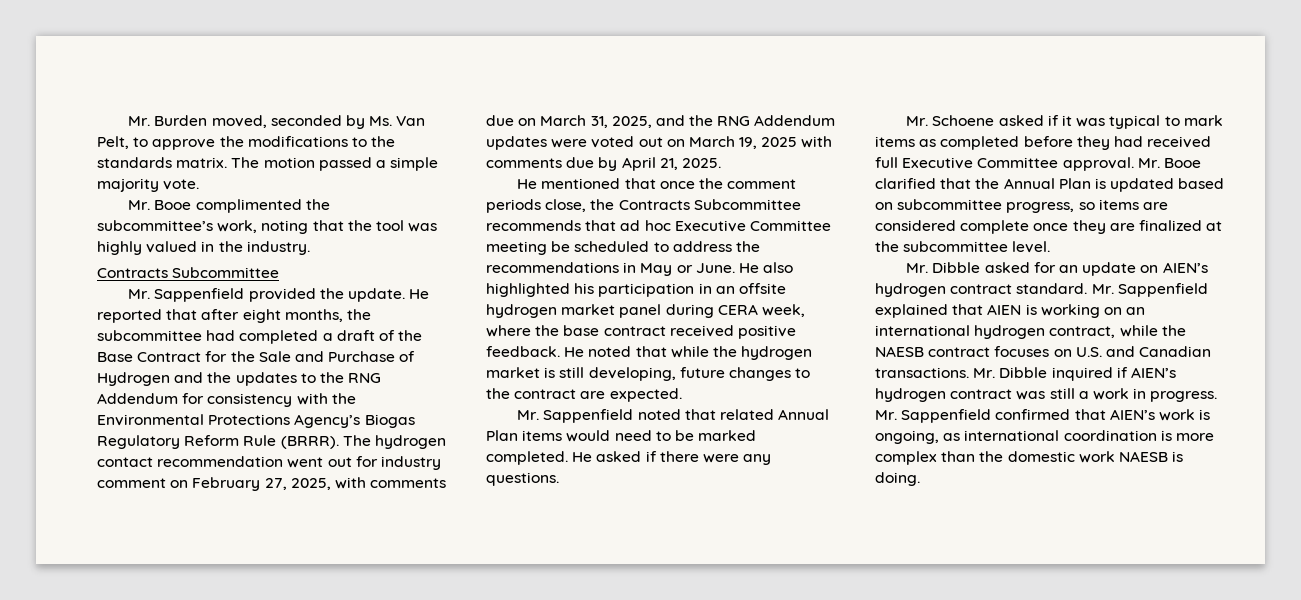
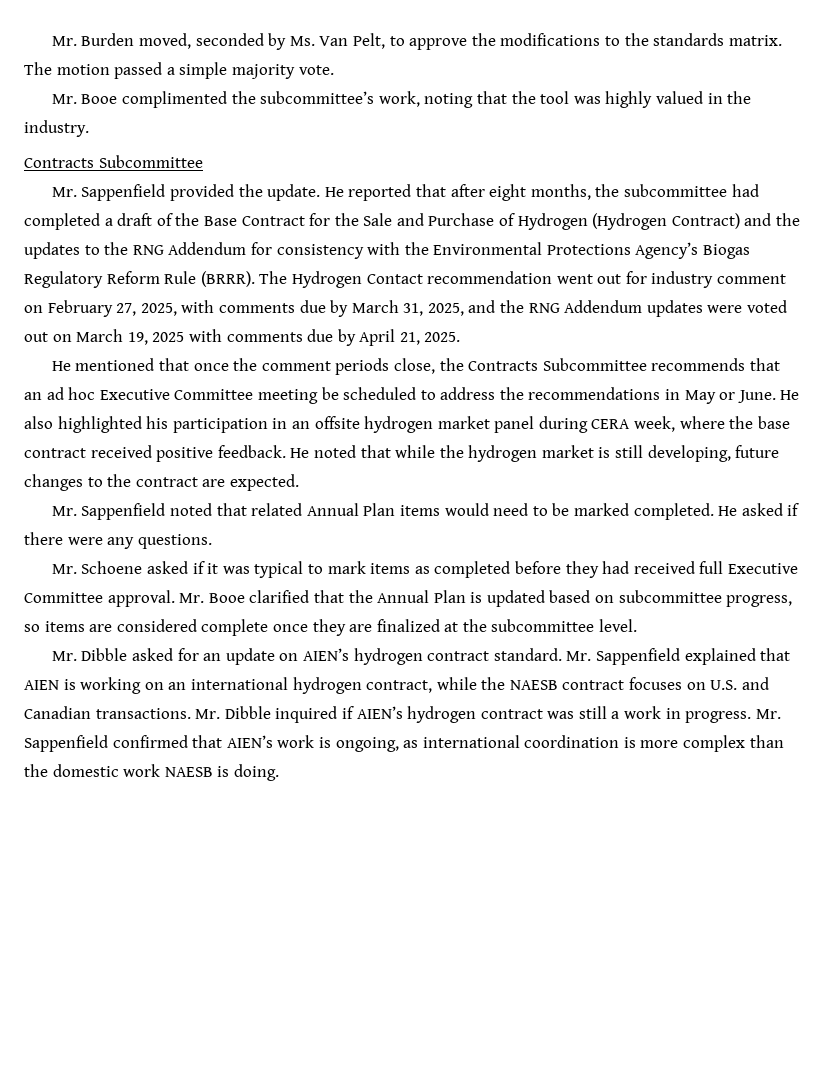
- He reported that after eight months, the subcommittee had completed a draft of the Base Contract for the Sale and Purchase of Hydrogen and the updates to the RNG Addendum for consistency with the Environmental Protections Agency’s Biogas Regulatory Reform Rule (BRRR).
+ He reported that after eight months, the subcommittee had completed a draft of the Base Contract for the Sale and Purchase of Hydrogen (Hydrogen Contract) and the updates to the RNG Addendum for consistency with the Environmental Protections Agency’s Biogas Regulatory Reform Rule (BRRR).
- The hydrogen contact recommendation went out for industry comment on February 27, 2025, with comments due on March 31, 2025, and the RNG Addendum updates were voted out on March 19, 2025 with comments due by April 21, 2025.
+ The Hydrogen Contact recommendation went out for industry comment on February 27, 2025, with comments due by March 31, 2025, and the RNG Addendum updates were voted out on March 19, 2025 with comments due by April 21, 2025.
- He mentioned that once the comment periods close, the Contracts Subcommittee recommends that ad hoc Executive Committee meeting be scheduled to address the recommendations in May or June.
+ He mentioned that once the comment periods close, the Contracts Subcommittee recommends that an ad hoc Executive Committee meeting be scheduled to address the recommendations in May or June.

